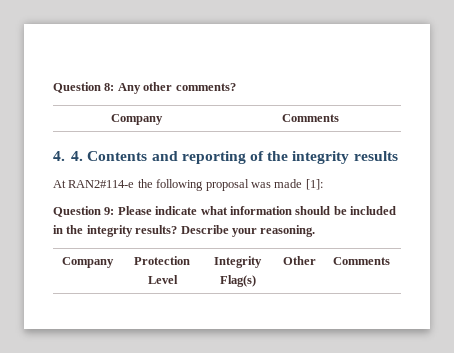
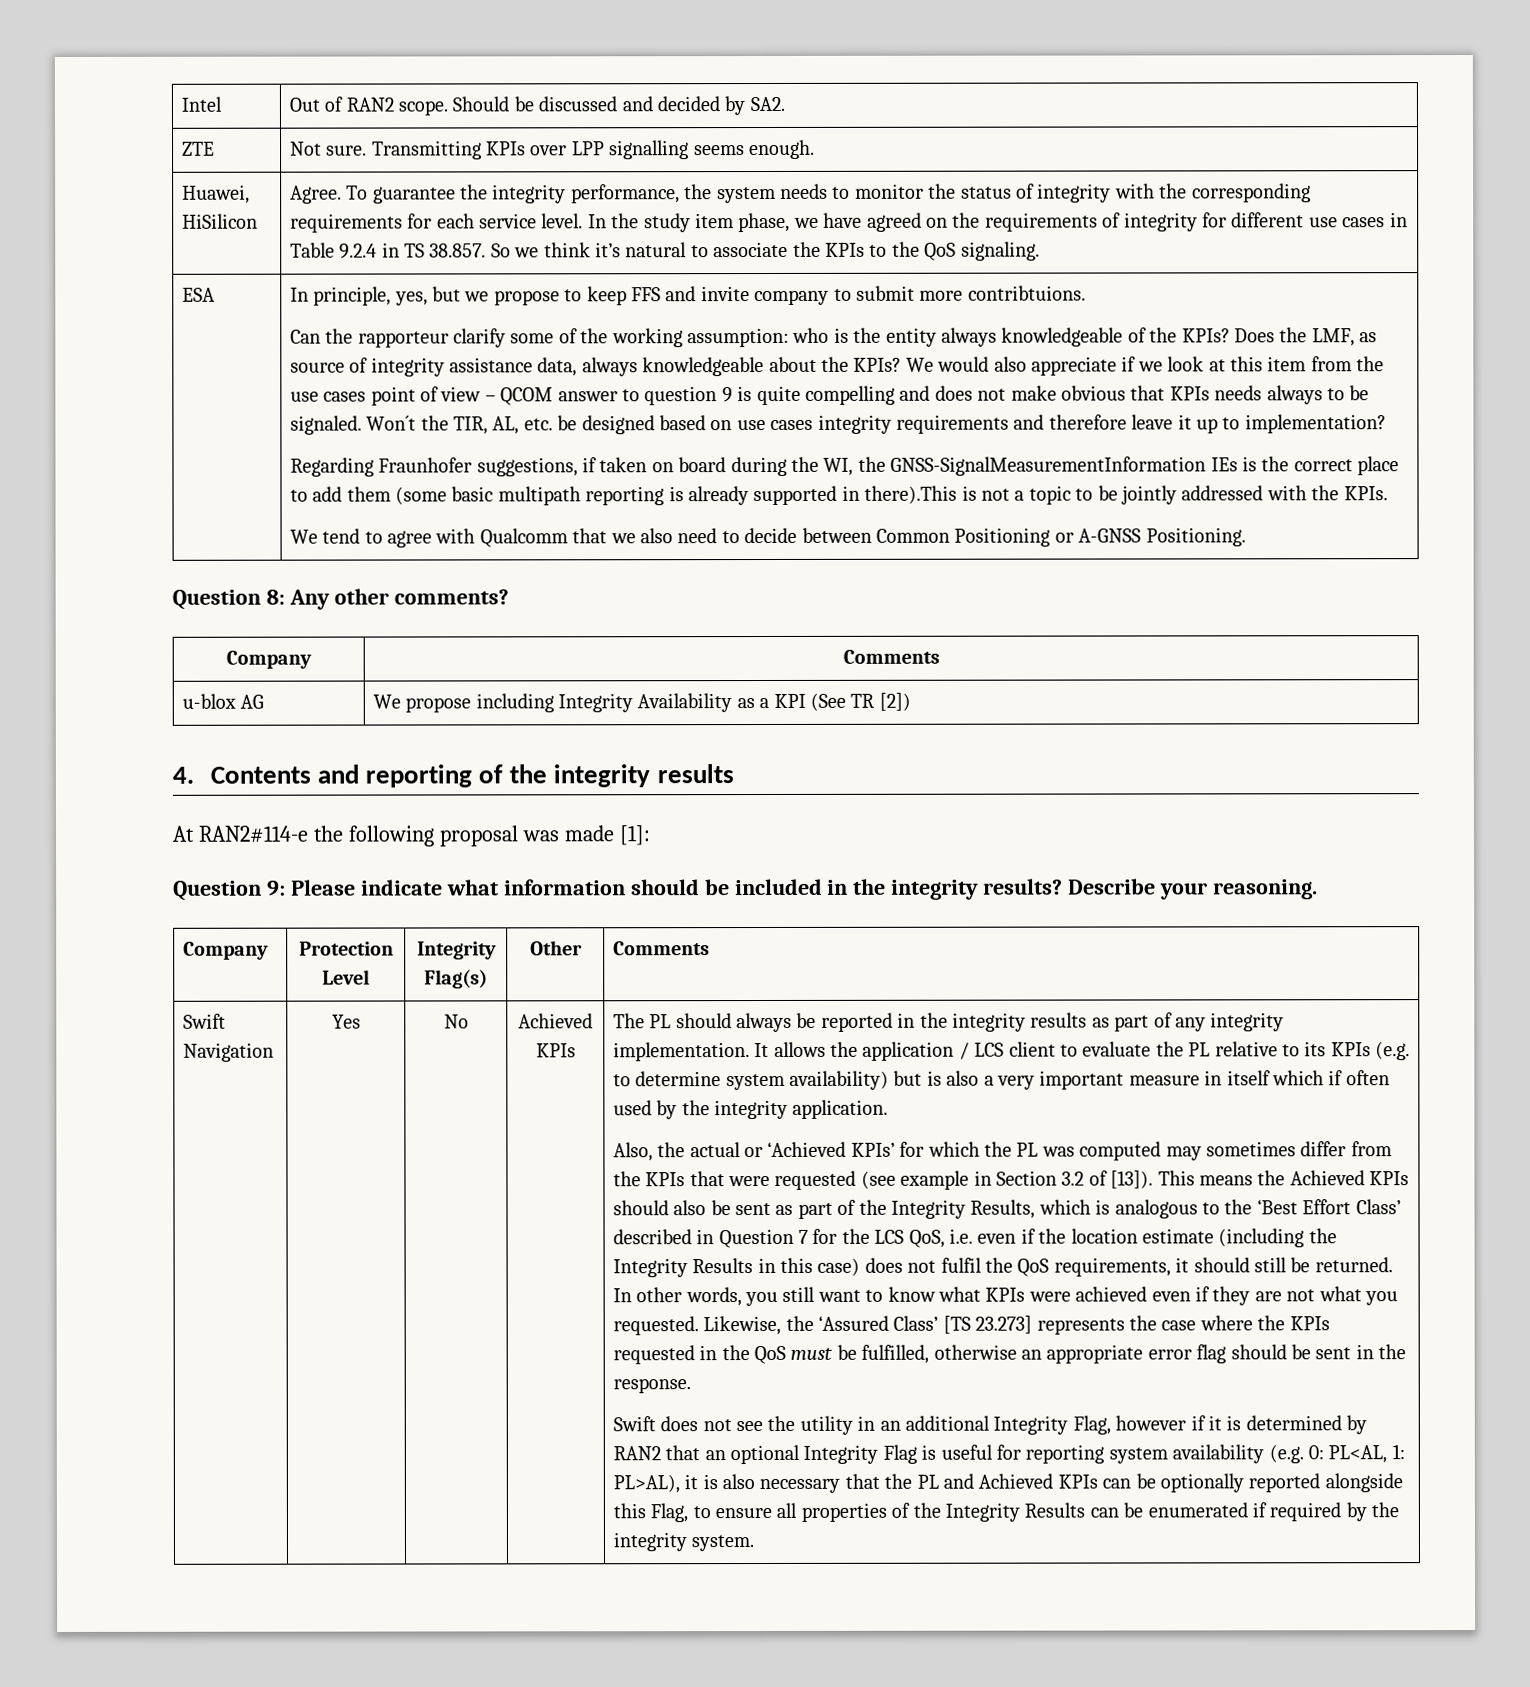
+ Intel | Out of RAN2 scope. Should be discussed and decided by SA2.
+ ZTE | Not sure. Transmitting KPIs over LPP signalling seems enough.
+ Huawei, HiSilicon | Agree. To guarantee the integrity performance, the system needs to monitor the status of integrity with the corresponding requirements for each service level. In the study item phase, we have agreed on the requirements of integrity for different use cases in Table 9.2.4 in TS 38.857. So we think it’s natural to associate the KPIs to the QoS signaling.
+ ESA | In principle, yes, but we propose to keep FFS and invite company to submit more contribtuions.
+ Can the rapporteur clarify some of the working assumption: who is the entity always knowledgeable of the KPIs? Does the LMF, as source of integrity assistance data, always knowledgeable about the KPIs? We would also appreciate if we look at this item from the use cases point of view – QCOM answer to question 9 is quite compelling and does not make obvious that KPIs needs always to be signaled. Won´t the TIR, AL, etc. be designed based on use cases integrity requirements and therefore leave it up to implementation?
+ Regarding Fraunhofer suggestions, if taken on board during the WI, the GNSS-SignalMeasurementInformation IEs is the correct place to add them (some basic multipath reporting is already supported in there).This is not a topic to be jointly addressed with the KPIs.
+ We tend to agree with Qualcomm that we also need to decide between Common Positioning or A-GNSS Positioning.
- 4. 4. Contents and reporting of the integrity results
+ u-blox AG | We propose including Integrity Availability as a KPI (See TR [2])
+ 4. Contents and reporting of the integrity results
+ Swift Navigation | Yes | No | Achieved KPIs | The PL should always be reported in the integrity results as part of any integrity implementation. It allows the application / LCS client to evaluate the PL relative to its KPIs (e.g. to determine system availability) but is also a very important measure in itself which if often used by the integrity application.
+ Also, the actual or ‘Achieved KPIs’ for which the PL was computed may sometimes differ from the KPIs that were requested (see example in Section 3.2 of [13]). This means the Achieved KPIs should also be sent as part of the Integrity Results, which is analogous to the ‘Best Effort Class’ described in Question 7 for the LCS QoS, i.e. even if the location estimate (including the Integrity Results in this case) does not fulfil the QoS requirements, it should still be returned. In other words, you still want to know what KPIs were achieved even if they are not what you requested. Likewise, the ‘Assured Class’ [TS 23.273] represents the case where the KPIs requested in the QoS must be fulfilled, otherwise an appropriate error flag should be sent in the response.
+ Swift does not see the utility in an additional Integrity Flag, however if it is determined by RAN2 that an optional Integrity Flag is useful for reporting system availability (e.g. 0: PL<AL, 1: PL>AL), it is also necessary that the PL and Achieved KPIs can be optionally reported alongside this Flag, to ensure all properties of the Integrity Results can be enumerated if required by the integrity system.

